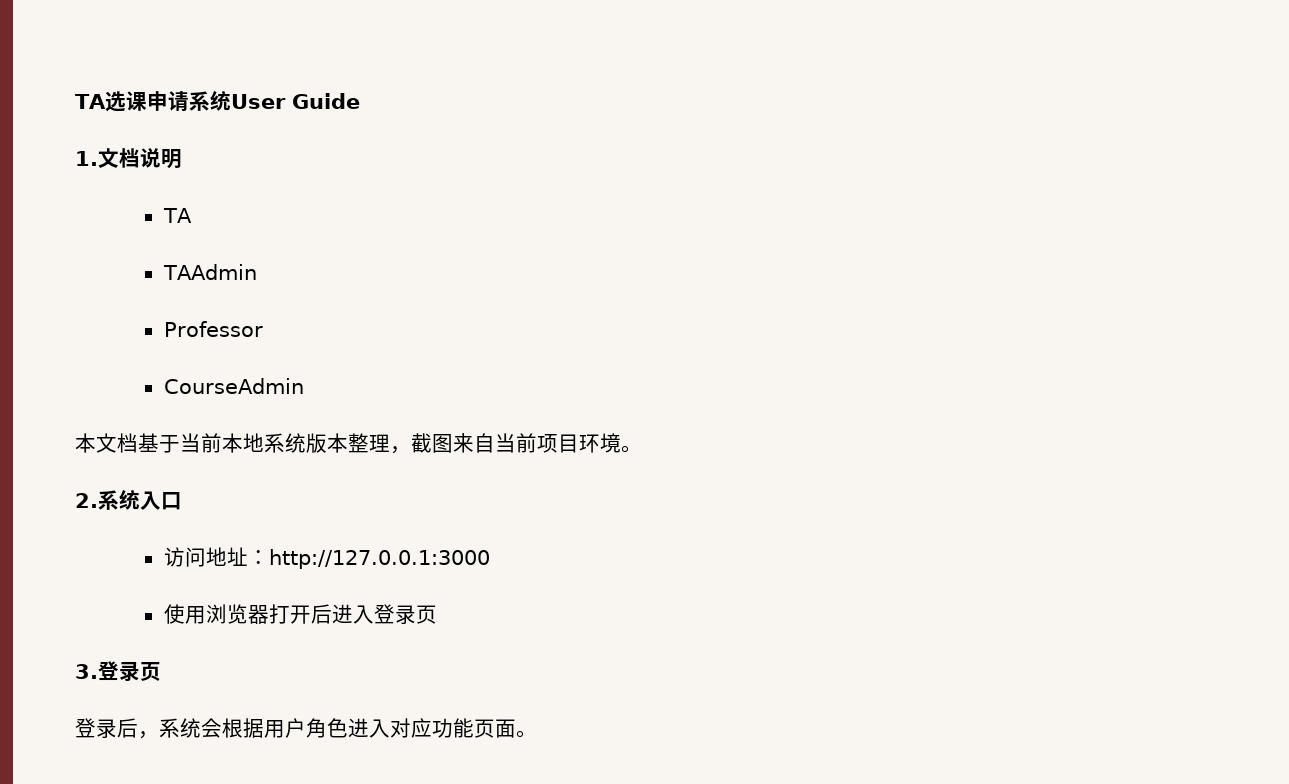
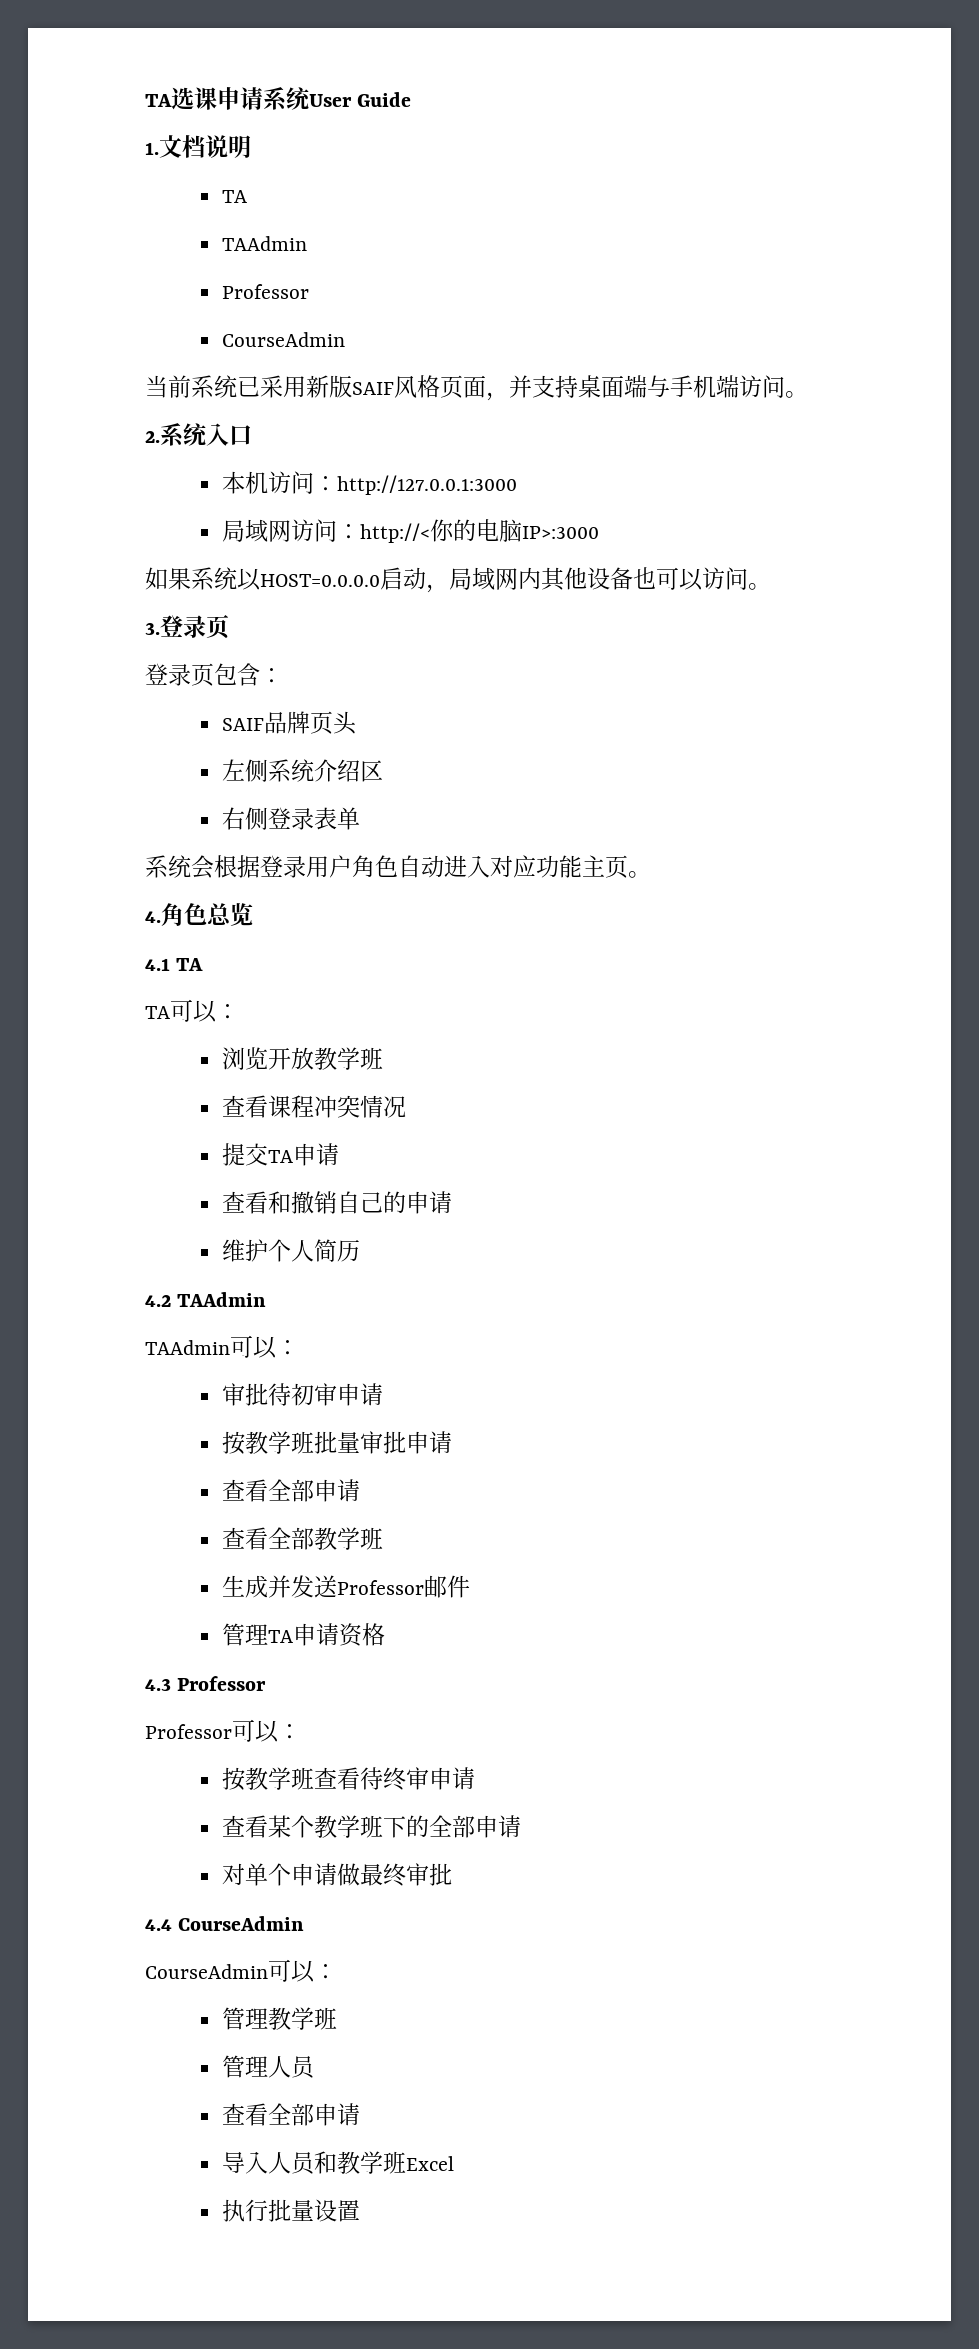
- 本文档基于当前本地系统版本整理，截图来自当前项目环境。
+ 当前系统已采用新版SAIF风格页面，并支持桌面端与手机端访问。
- 访问地址：http://127.0.0.1:3000
+ 本机访问：http://127.0.0.1:3000
- 使用浏览器打开后进入登录页
+ 局域网访问：http://<你的电脑IP>:3000
+ 如果系统以HOST=0.0.0.0启动，局域网内其他设备也可以访问。
  3.登录页
- 登录后，系统会根据用户角色进入对应功能页面。
+ 登录页包含：
+ SAIF品牌页头
+ 左侧系统介绍区
+ 右侧登录表单
+ 系统会根据登录用户角色自动进入对应功能主页。
+ 4.角色总览
+ 4.1 TA
+ TA可以：
+ 浏览开放教学班
+ 查看课程冲突情况
+ 提交TA申请
+ 查看和撤销自己的申请
+ 维护个人简历
+ 4.2 TAAdmin
+ TAAdmin可以：
+ 审批待初审申请
+ 按教学班批量审批申请
+ 查看全部申请
+ 查看全部教学班
+ 生成并发送Professor邮件
+ 管理TA申请资格
+ 4.3 Professor
+ Professor可以：
+ 按教学班查看待终审申请
+ 查看某个教学班下的全部申请
+ 对单个申请做最终审批
+ 4.4 CourseAdmin
+ CourseAdmin可以：
+ 管理教学班
+ 管理人员
+ 查看全部申请
+ 导入人员和教学班Excel
+ 执行批量设置

